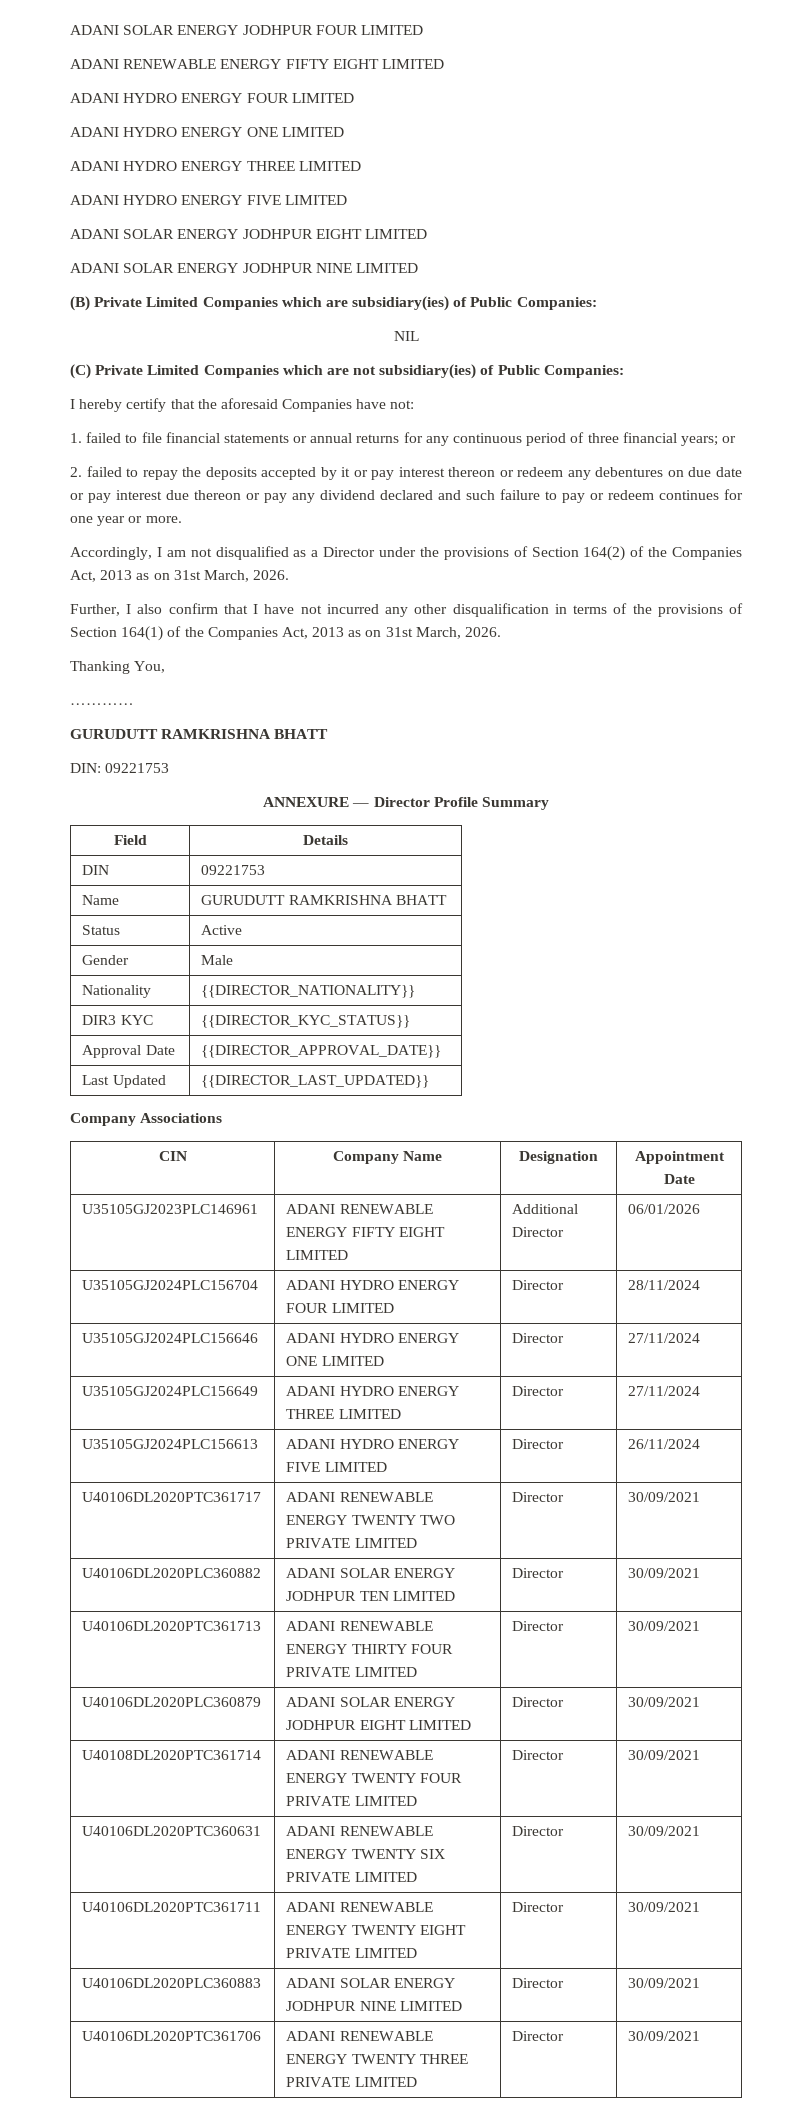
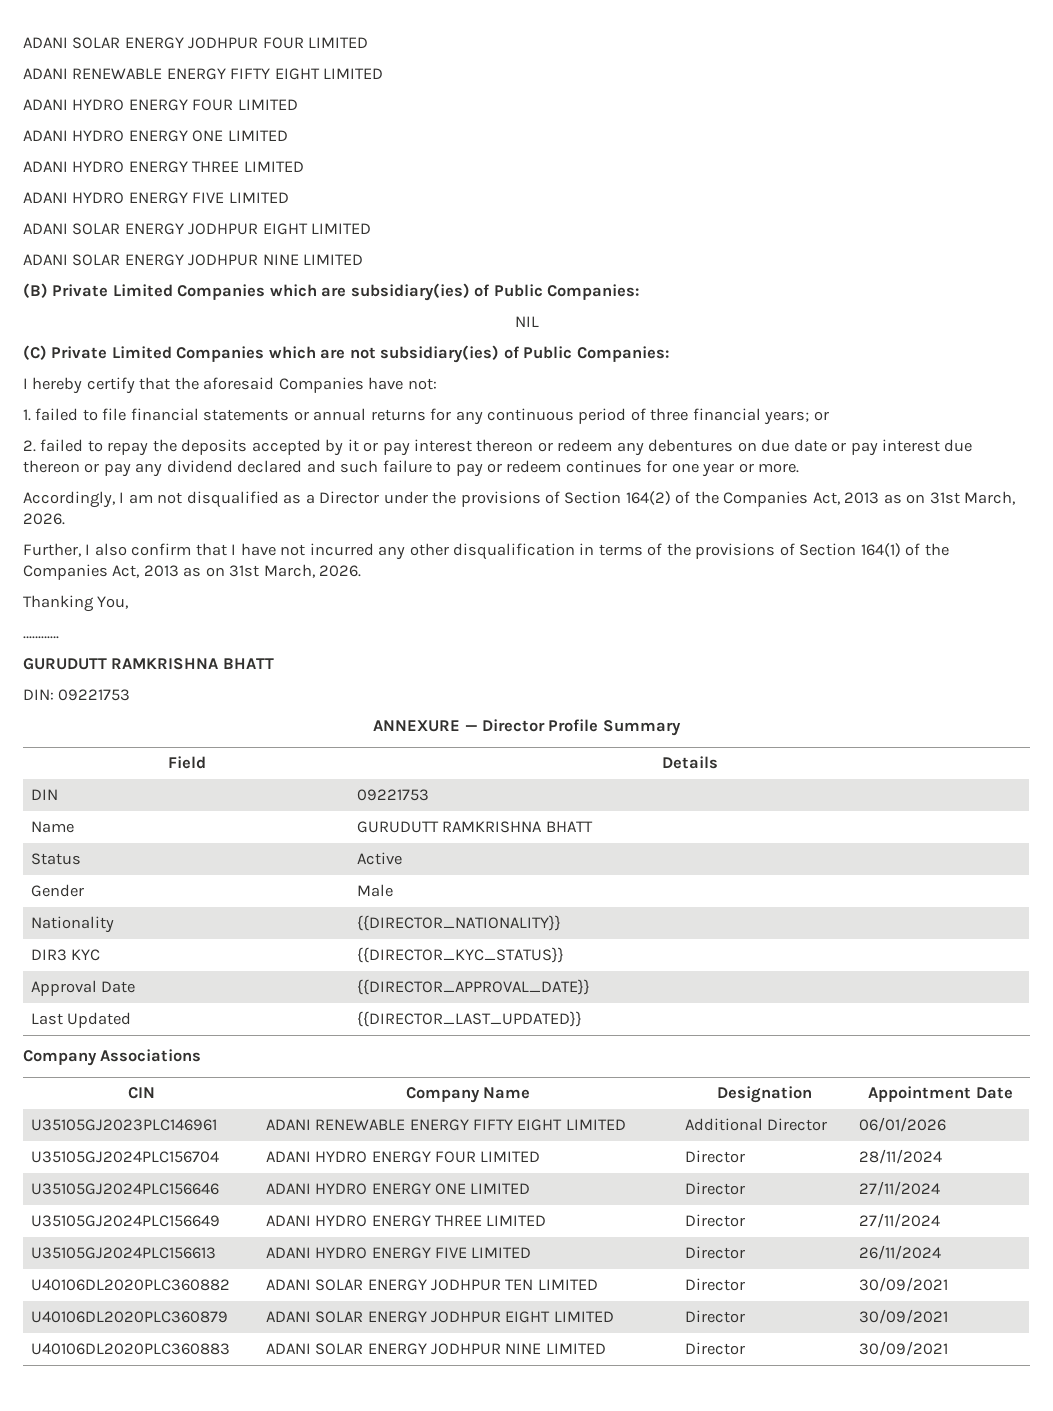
- U40106DL2020PTC361717 | ADANI RENEWABLE ENERGY TWENTY TWO PRIVATE LIMITED | Director | 30/09/2021
- U40106DL2020PTC361713 | ADANI RENEWABLE ENERGY THIRTY FOUR PRIVATE LIMITED | Director | 30/09/2021
- U40108DL2020PTC361714 | ADANI RENEWABLE ENERGY TWENTY FOUR PRIVATE LIMITED | Director | 30/09/2021
- U40106DL2020PTC360631 | ADANI RENEWABLE ENERGY TWENTY SIX PRIVATE LIMITED | Director | 30/09/2021
- U40106DL2020PTC361711 | ADANI RENEWABLE ENERGY TWENTY EIGHT PRIVATE LIMITED | Director | 30/09/2021
- U40106DL2020PTC361706 | ADANI RENEWABLE ENERGY TWENTY THREE PRIVATE LIMITED | Director | 30/09/2021

